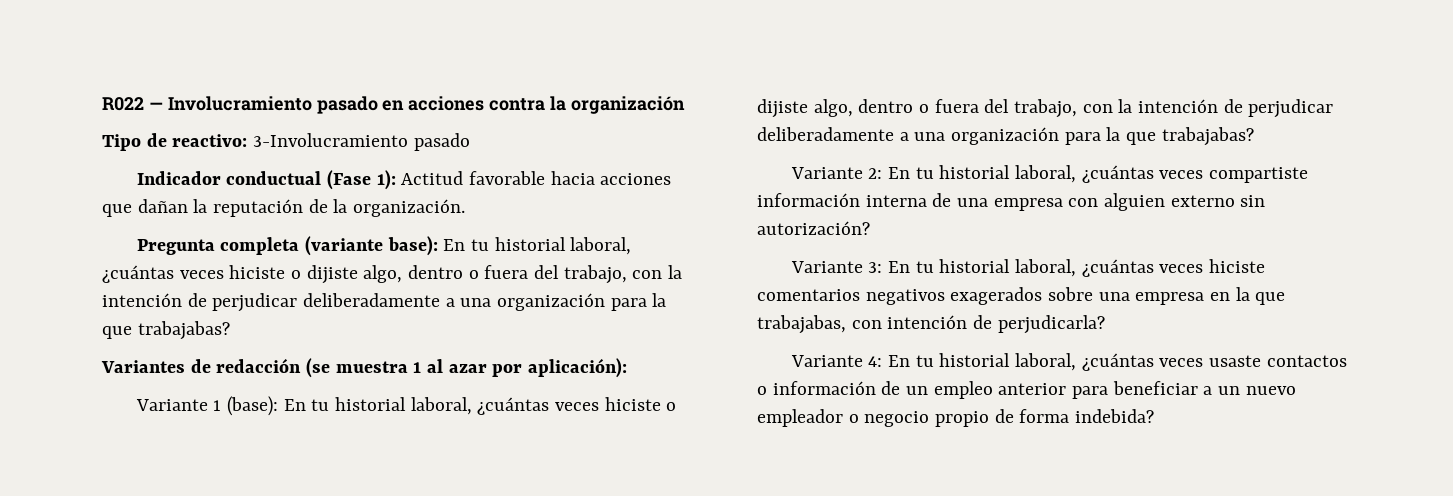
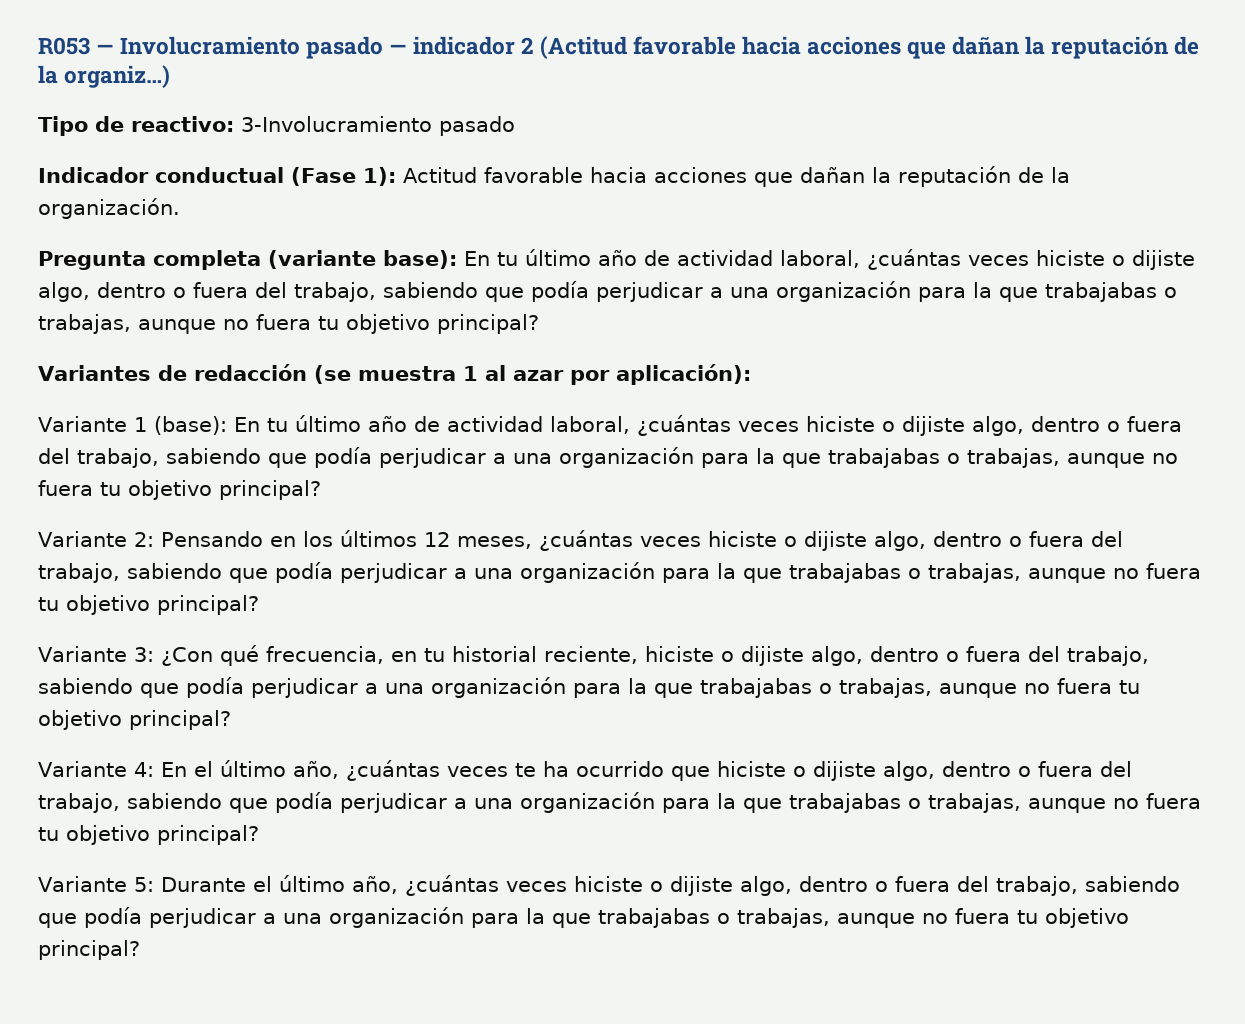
- R022 — Involucramiento pasado en acciones contra la organización
+ R053 — Involucramiento pasado — indicador 2 (Actitud favorable hacia acciones que dañan la reputación de la organiz…)
- Pregunta completa (variante base): En tu historial laboral, ¿cuántas veces hiciste o dijiste algo, dentro o fuera del trabajo, con la intención de perjudicar deliberadamente a una organización para la que trabajabas?
+ Pregunta completa (variante base): En tu último año de actividad laboral, ¿cuántas veces hiciste o dijiste algo, dentro o fuera del trabajo, sabiendo que podía perjudicar a una organización para la que trabajabas o trabajas, aunque no fuera tu objetivo principal?
- Variante 1 (base): En tu historial laboral, ¿cuántas veces hiciste o dijiste algo, dentro o fuera del trabajo, con la intención de perjudicar deliberadamente a una organización para la que trabajabas?
- Variante 2: En tu historial laboral, ¿cuántas veces compartiste información interna de una empresa con alguien externo sin autorización?
- Variante 3: En tu historial laboral, ¿cuántas veces hiciste comentarios negativos exagerados sobre una empresa en la que trabajabas, con intención de perjudicarla?
- Variante 4: En tu historial laboral, ¿cuántas veces usaste contactos o información de un empleo anterior para beneficiar a un nuevo empleador o negocio propio de forma indebida?
+ Variante 1 (base): En tu último año de actividad laboral, ¿cuántas veces hiciste o dijiste algo, dentro o fuera del trabajo, sabiendo que podía perjudicar a una organización para la que trabajabas o trabajas, aunque no fuera tu objetivo principal?
+ Variante 2: Pensando en los últimos 12 meses, ¿cuántas veces hiciste o dijiste algo, dentro o fuera del trabajo, sabiendo que podía perjudicar a una organización para la que trabajabas o trabajas, aunque no fuera tu objetivo principal?
+ Variante 3: ¿Con qué frecuencia, en tu historial reciente, hiciste o dijiste algo, dentro o fuera del trabajo, sabiendo que podía perjudicar a una organización para la que trabajabas o trabajas, aunque no fuera tu objetivo principal?
+ Variante 4: En el último año, ¿cuántas veces te ha ocurrido que hiciste o dijiste algo, dentro o fuera del trabajo, sabiendo que podía perjudicar a una organización para la que trabajabas o trabajas, aunque no fuera tu objetivo principal?
+ Variante 5: Durante el último año, ¿cuántas veces hiciste o dijiste algo, dentro o fuera del trabajo, sabiendo que podía perjudicar a una organización para la que trabajabas o trabajas, aunque no fuera tu objetivo principal?

